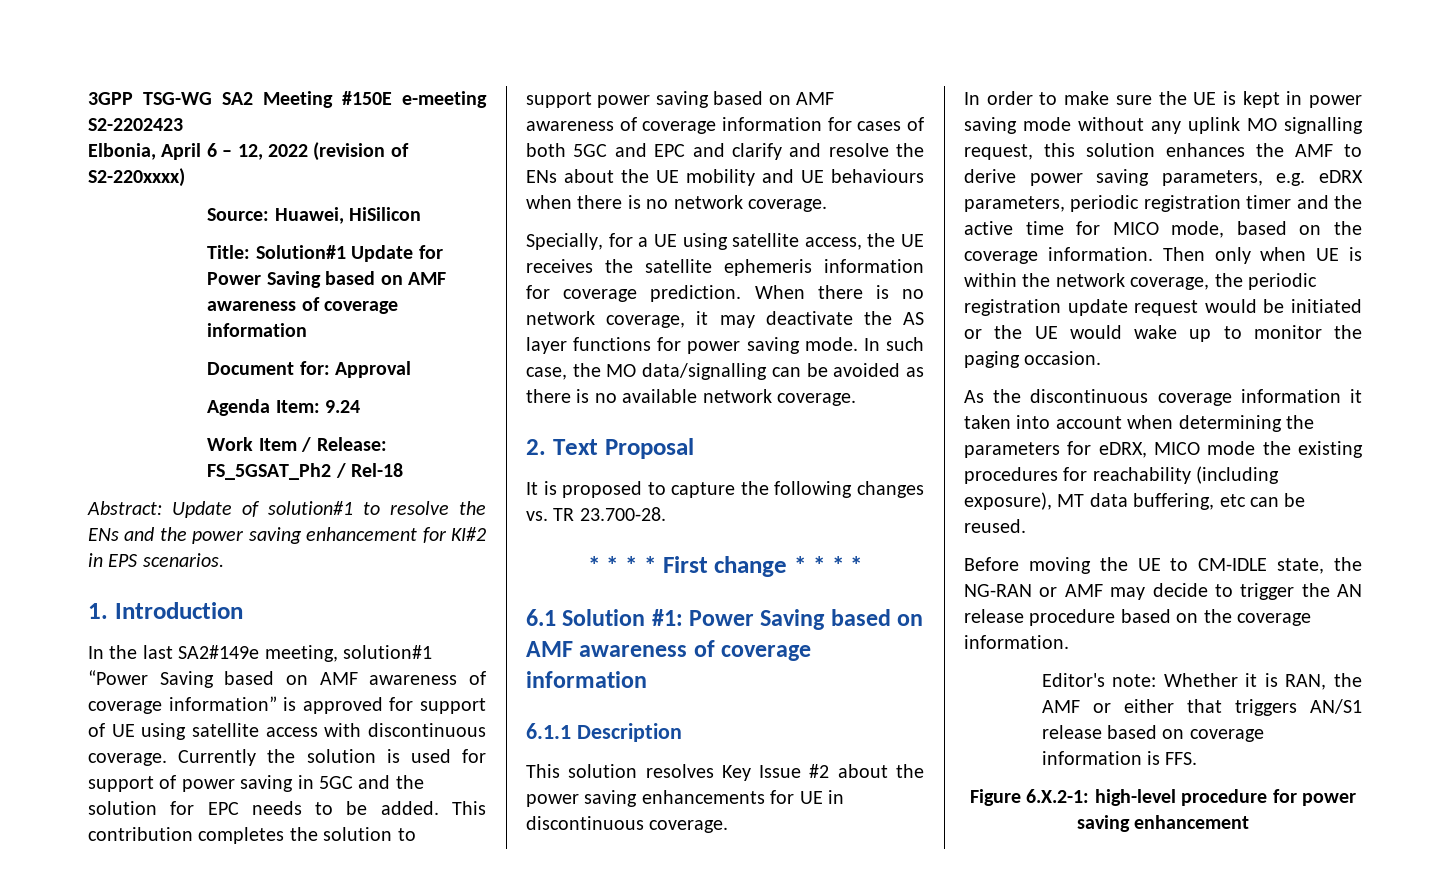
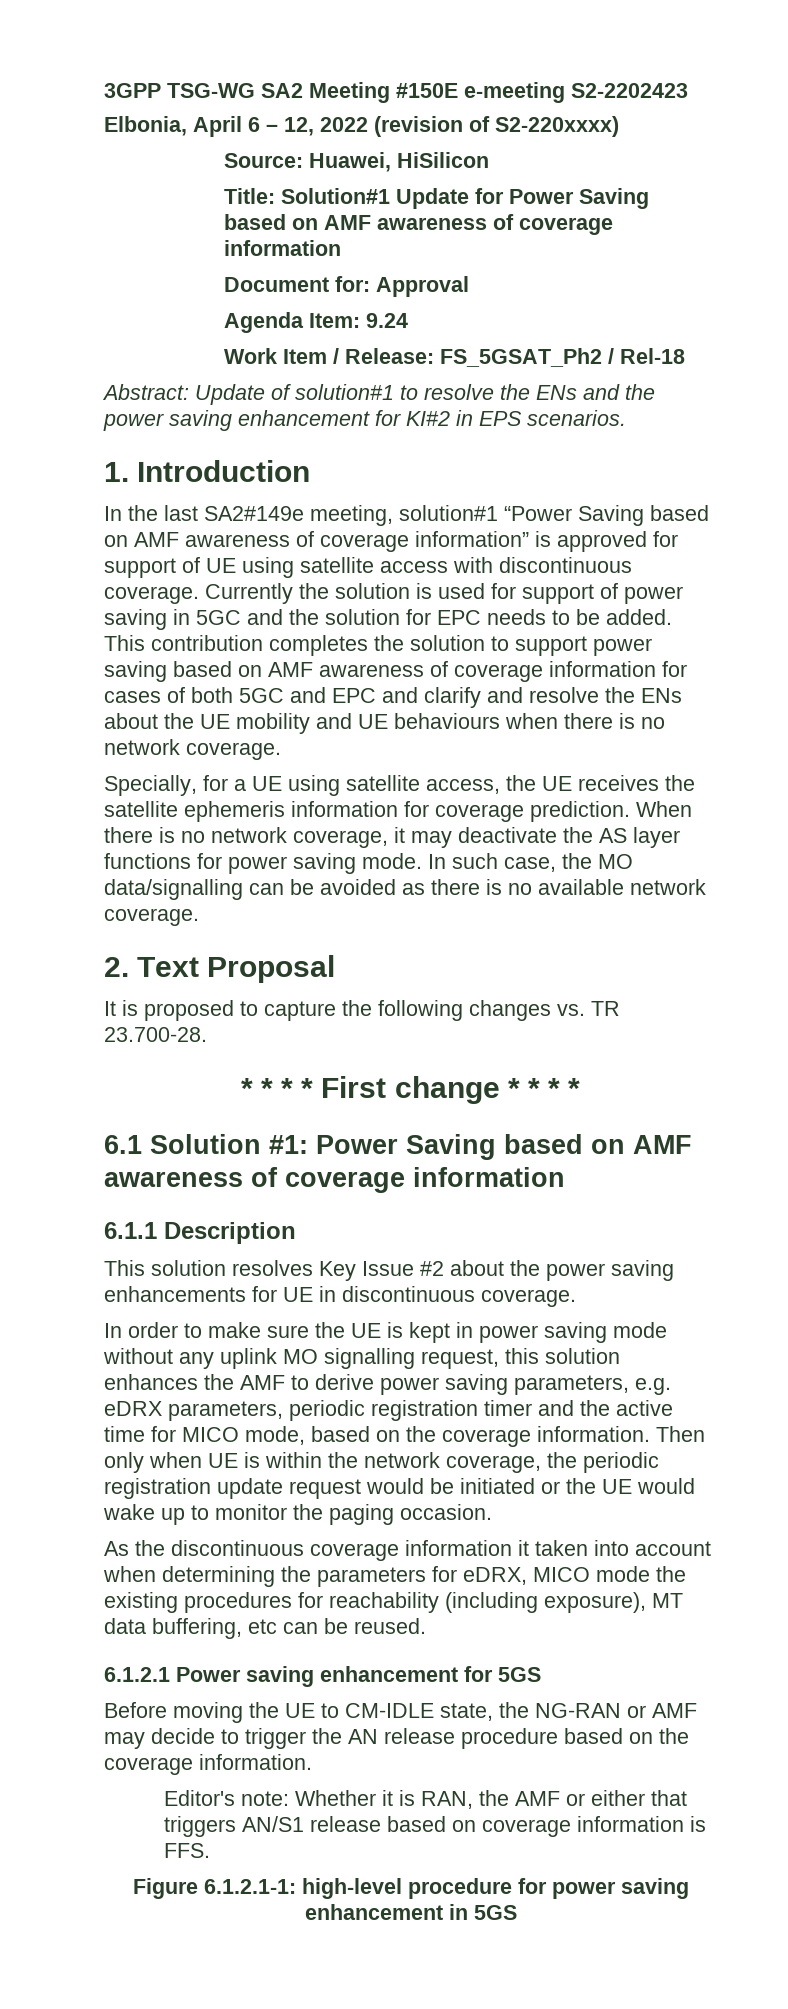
+ 6.1.2.1 Power saving enhancement for 5GS
- Figure 6.X.2-1: high-level procedure for power saving enhancement
+ Figure 6.1.2.1-1: high-level procedure for power saving enhancement in 5GS

